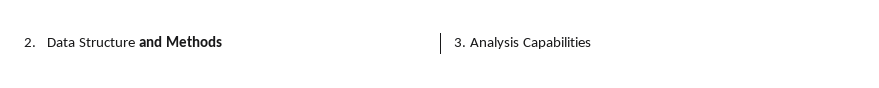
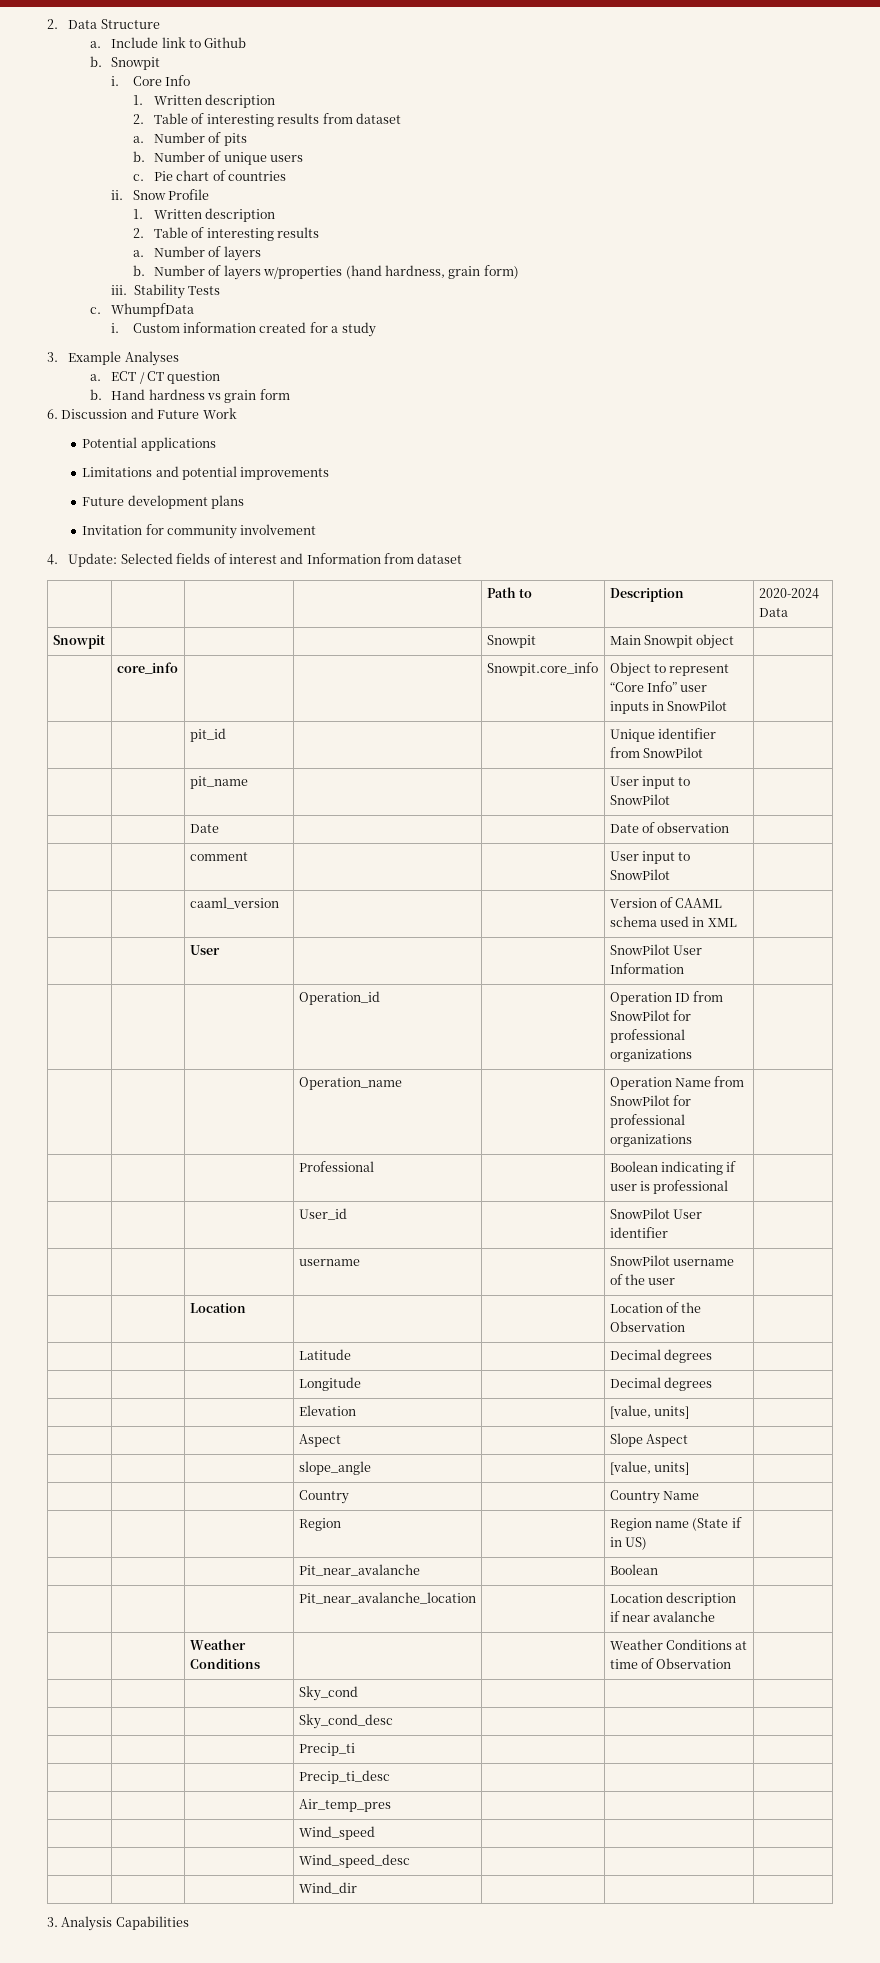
- 2. Data Structure and Methods
+ 2. Data Structure
+ a. Include link to Github
+ b. Snowpit
+ i. Core Info
+ 1. Written description
+ 2. Table of interesting results from dataset
+ a. Number of pits
+ b. Number of unique users
+ c. Pie chart of countries
+ ii. Snow Profile
+ 1. Written description
+ 2. Table of interesting results
+ a. Number of layers
+ b. Number of layers w/properties (hand hardness, grain form)
+ iii. Stability Tests
+ c. WhumpfData
+ i. Custom information created for a study
+ 3. Example Analyses
+ a. ECT / CT question
+ b. Hand hardness vs grain form
+ 6. Discussion and Future Work
+ Potential applications
+ Limitations and potential improvements
+ Future development plans
+ Invitation for community involvement
+ 4. Update: Selected fields of interest and Information from dataset
+ | | | | Path to | Description | 2020-2024 Data
+ Snowpit | | | | Snowpit | Main Snowpit object |
+ | core_info | | | Snowpit.core_info | Object to represent “Core Info” user inputs in SnowPilot |
+ | | pit_id | | | Unique identifier from SnowPilot |
+ | | pit_name | | | User input to SnowPilot |
+ | | Date | | | Date of observation |
+ | | comment | | | User input to SnowPilot |
+ | | caaml_version | | | Version of CAAML schema used in XML |
+ | | User | | | SnowPilot User Information |
+ | | | Operation_id | | Operation ID from SnowPilot for professional organizations |
+ | | | Operation_name | | Operation Name from SnowPilot for professional organizations |
+ | | | Professional | | Boolean indicating if user is professional |
+ | | | User_id | | SnowPilot User identifier |
+ | | | username | | SnowPilot username of the user |
+ | | Location | | | Location of the Observation |
+ | | | Latitude | | Decimal degrees |
+ | | | Longitude | | Decimal degrees |
+ | | | Elevation | | [value, units] |
+ | | | Aspect | | Slope Aspect |
+ | | | slope_angle | | [value, units] |
+ | | | Country | | Country Name |
+ | | | Region | | Region name (State if in US) |
+ | | | Pit_near_avalanche | | Boolean |
+ | | | Pit_near_avalanche_location | | Location description if near avalanche |
+ | | Weather Conditions | | | Weather Conditions at time of Observation |
+ | | | Sky_cond | | |
+ | | | Sky_cond_desc | | |
+ | | | Precip_ti | | |
+ | | | Precip_ti_desc | | |
+ | | | Air_temp_pres | | |
+ | | | Wind_speed | | |
+ | | | Wind_speed_desc | | |
+ | | | Wind_dir | | |

